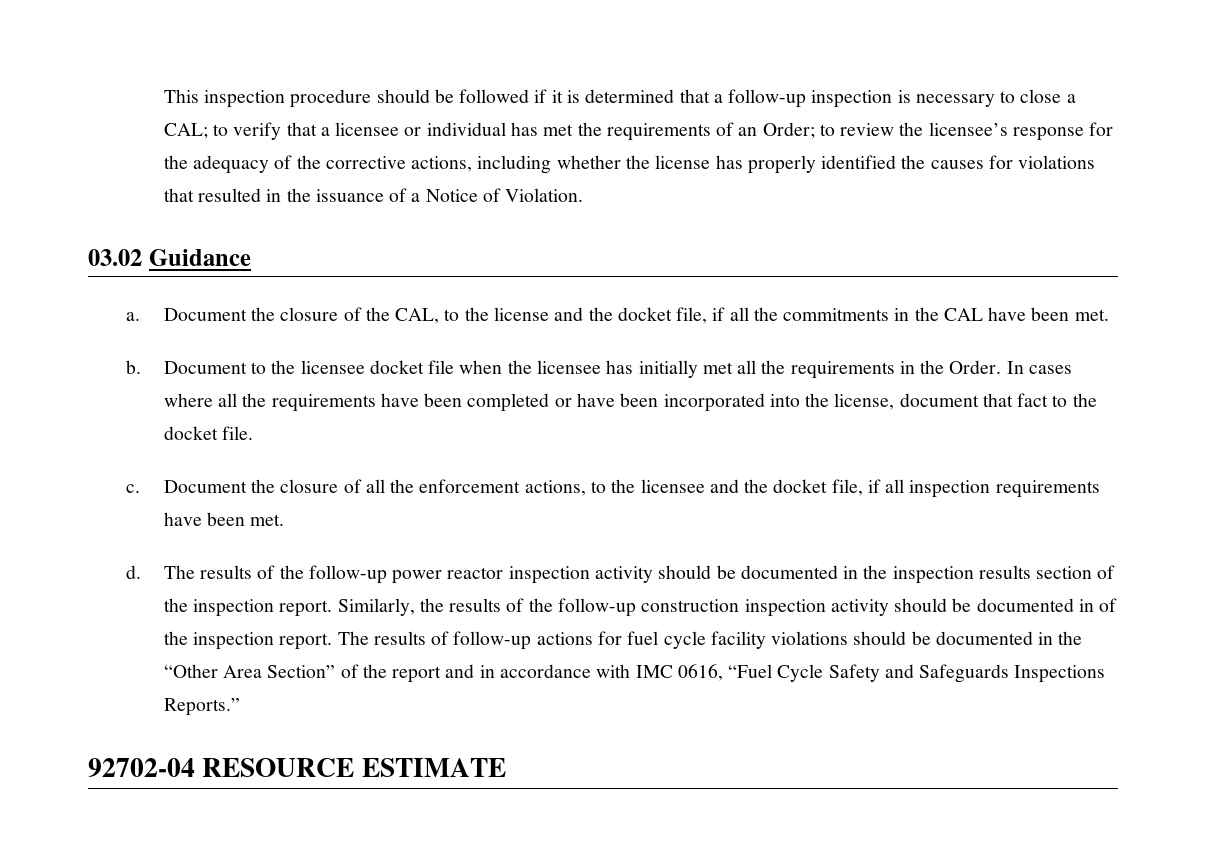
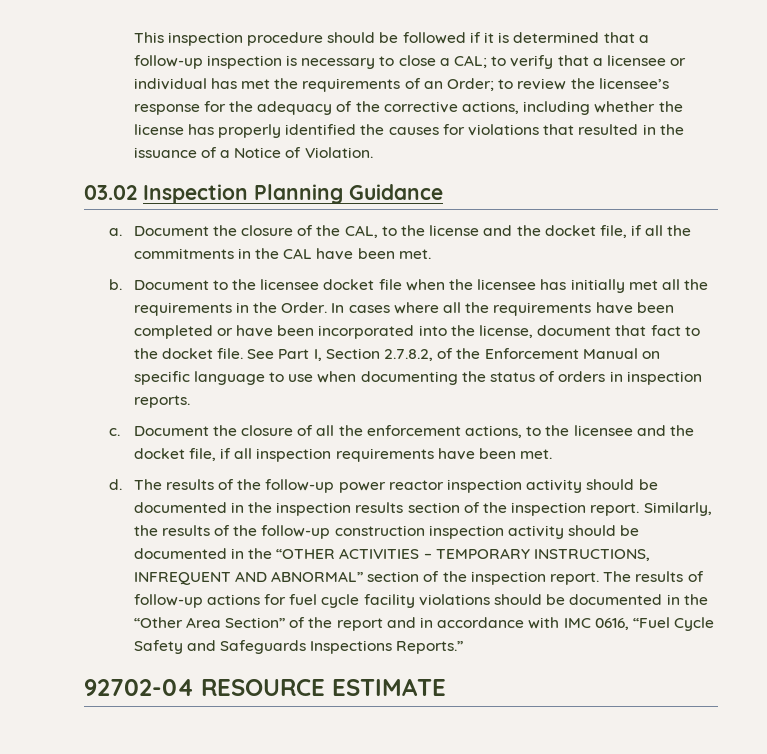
- 03.02 Guidance
+ 03.02 Inspection Planning Guidance
+ See Part I, Section 2.7.8.2, of the Enforcement Manual on specific language to use when documenting the status of orders in inspection reports.
- Similarly, the results of the follow-up construction inspection activity should be documented in of the inspection report.
+ Similarly, the results of the follow-up construction inspection activity should be documented in the “OTHER ACTIVITIES – TEMPORARY INSTRUCTIONS, INFREQUENT AND ABNORMAL” section of the inspection report.

